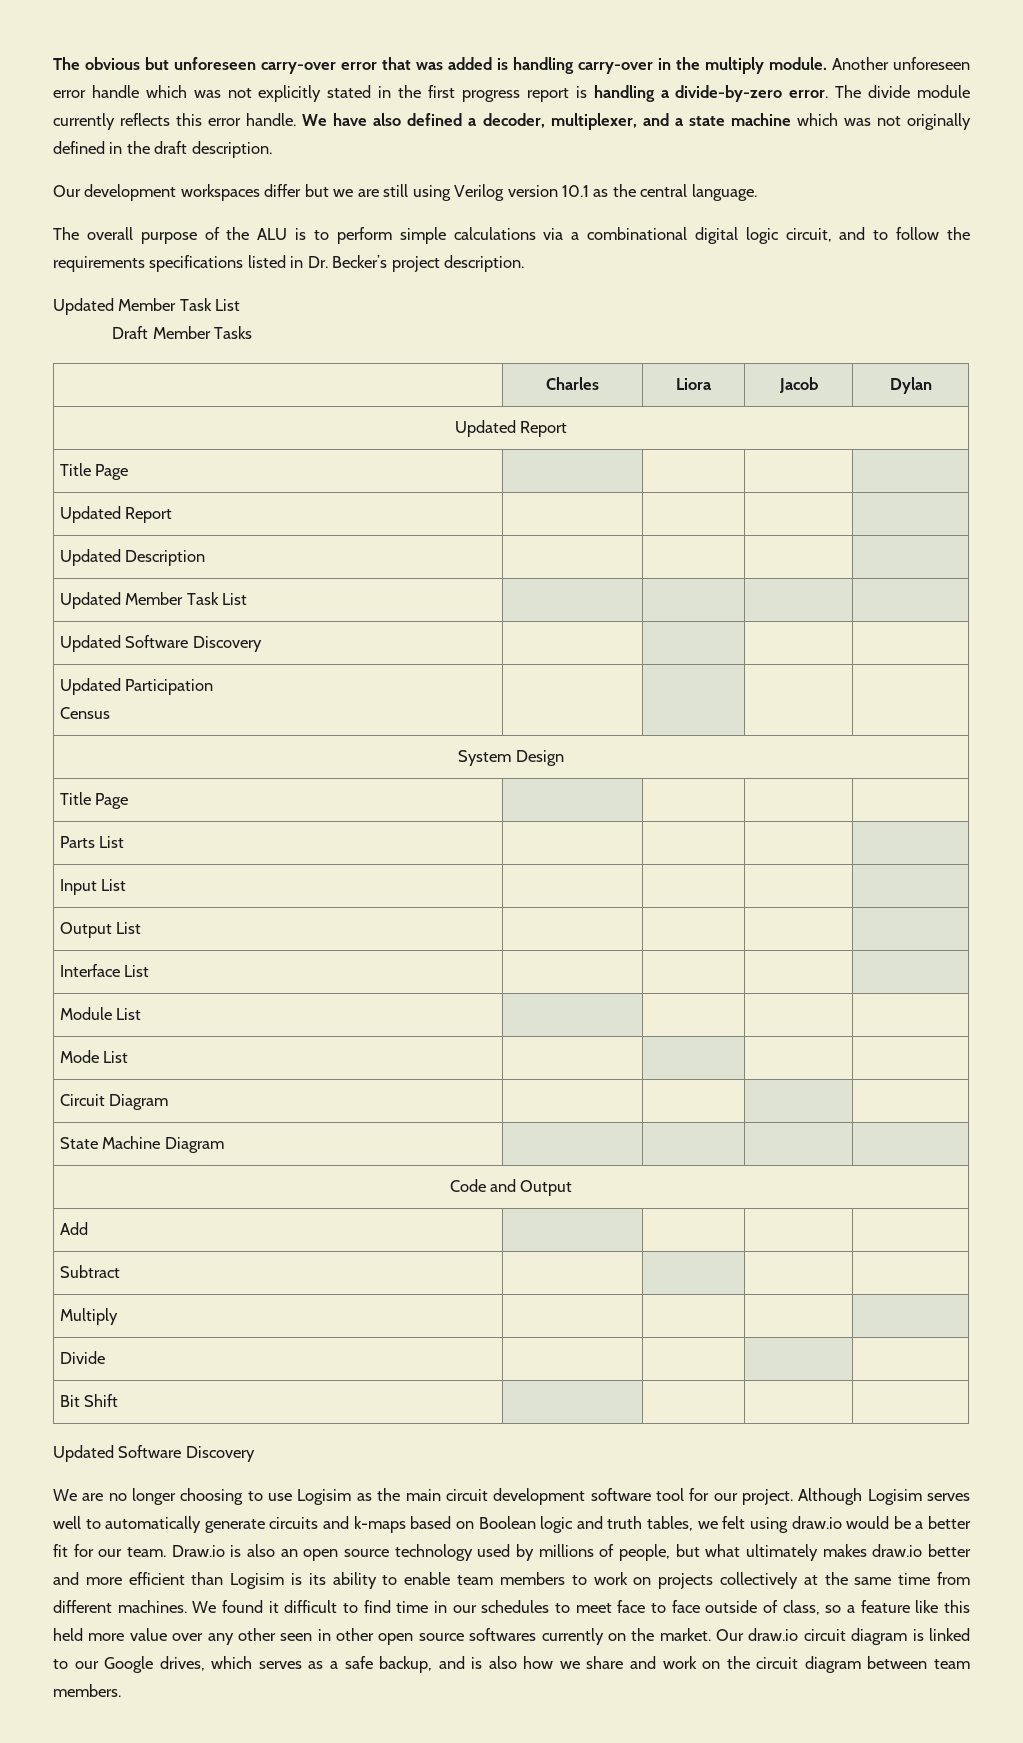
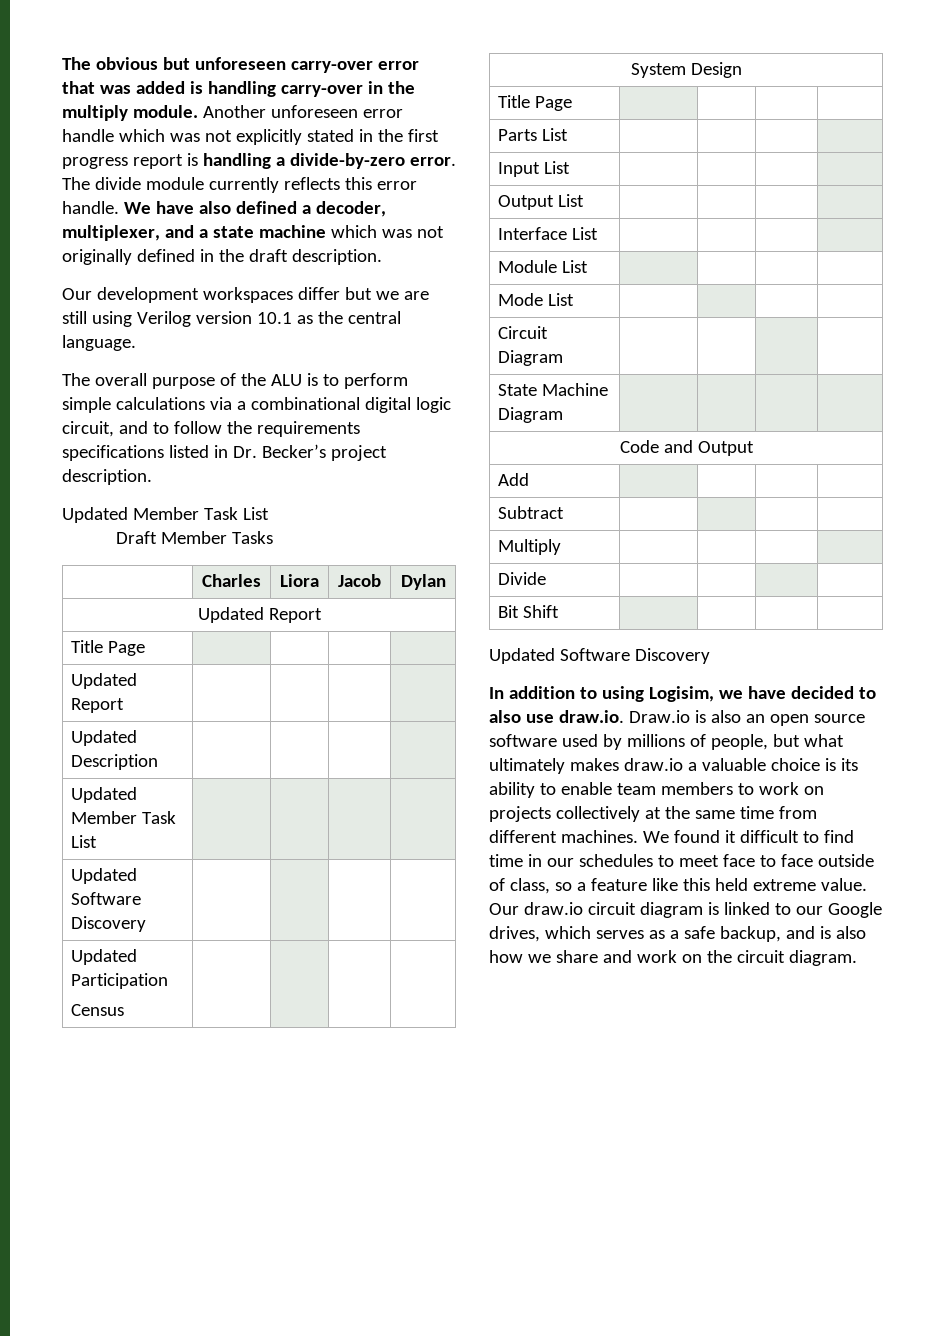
- We are no longer choosing to use Logisim as the main circuit development software tool for our project. Although Logisim serves well to automatically generate circuits and k-maps based on Boolean logic and truth tables, we felt using draw.io would be a better fit for our team. Draw.io is also an open source technology used by millions of people, but what ultimately makes draw.io better and more efficient than Logisim is its ability to enable team members to work on projects collectively at the same time from different machines.
+ In addition to using Logisim, we have decided to also use draw.io. Draw.io is also an open source software used by millions of people, but what ultimately makes draw.io a valuable choice is its ability to enable team members to work on projects collectively at the same time from different machines.
- We found it difficult to find time in our schedules to meet face to face outside of class, so a feature like this held more value over any other seen in other open source softwares currently on the market.
+ We found it difficult to find time in our schedules to meet face to face outside of class, so a feature like this held extreme value.
- Our draw.io circuit diagram is linked to our Google drives, which serves as a safe backup, and is also how we share and work on the circuit diagram between team members.
+ Our draw.io circuit diagram is linked to our Google drives, which serves as a safe backup, and is also how we share and work on the circuit diagram.

